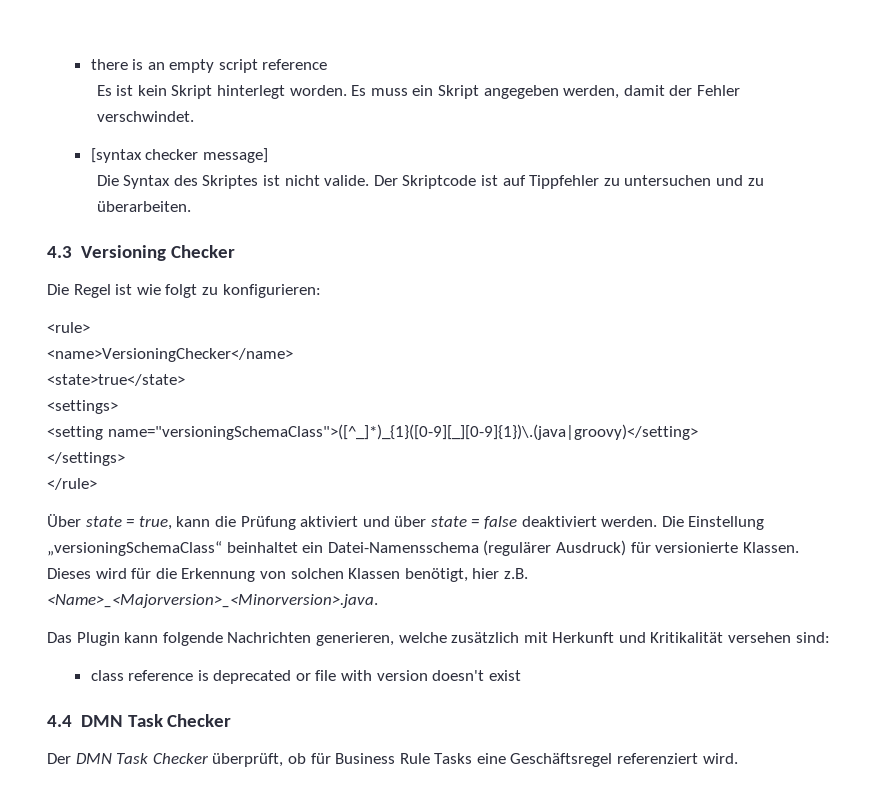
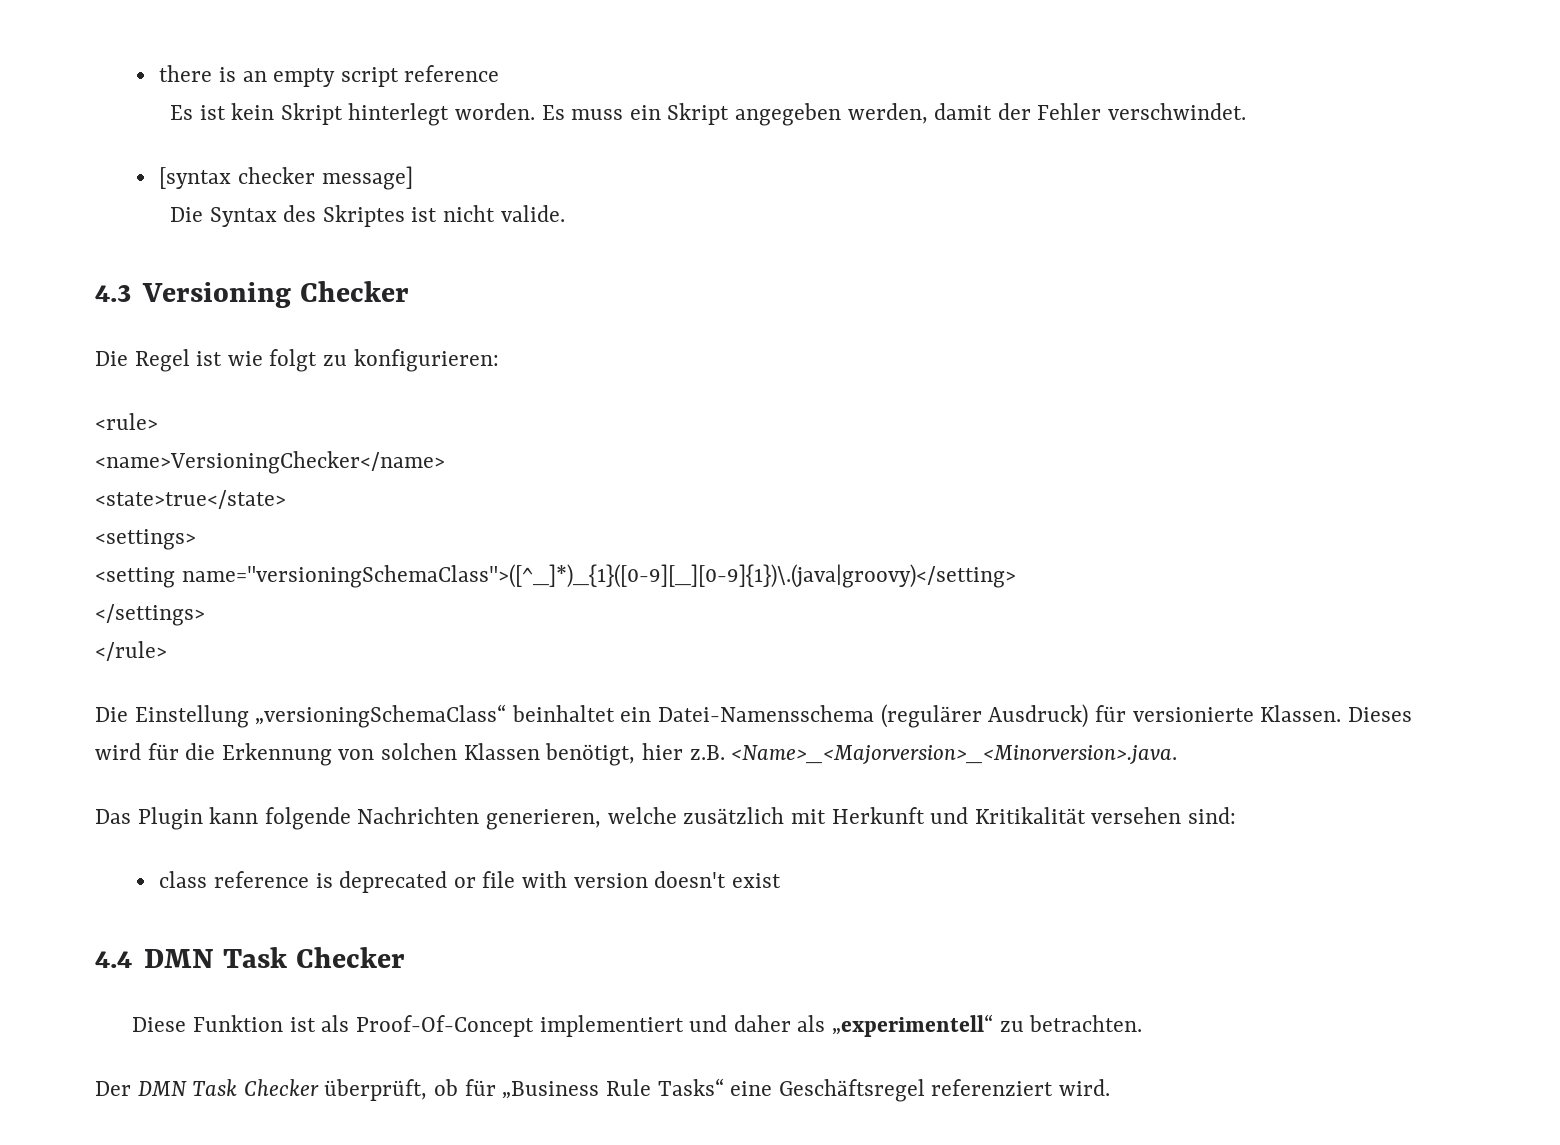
- Der Skriptcode ist auf Tippfehler zu untersuchen und zu überarbeiten.
- Über state = true, kann die Prüfung aktiviert und über state = false deaktiviert werden.
+ Diese Funktion ist als Proof-Of-Concept implementiert und daher als „experimentell“ zu betrachten.
- Der DMN Task Checker überprüft, ob für Business Rule Tasks eine Geschäftsregel referenziert wird.
+ Der DMN Task Checker überprüft, ob für „Business Rule Tasks“ eine Geschäftsregel referenziert wird.

